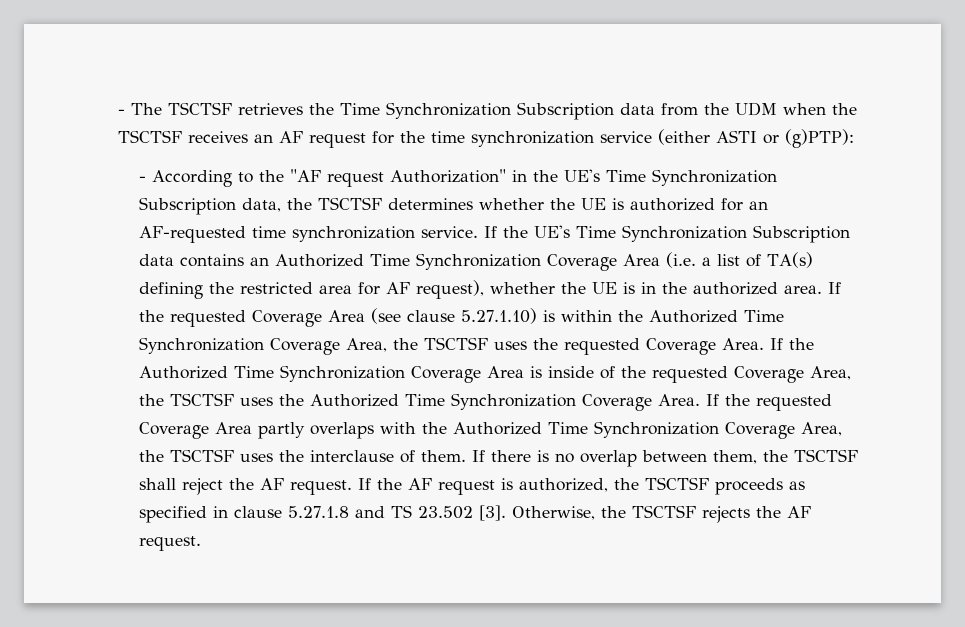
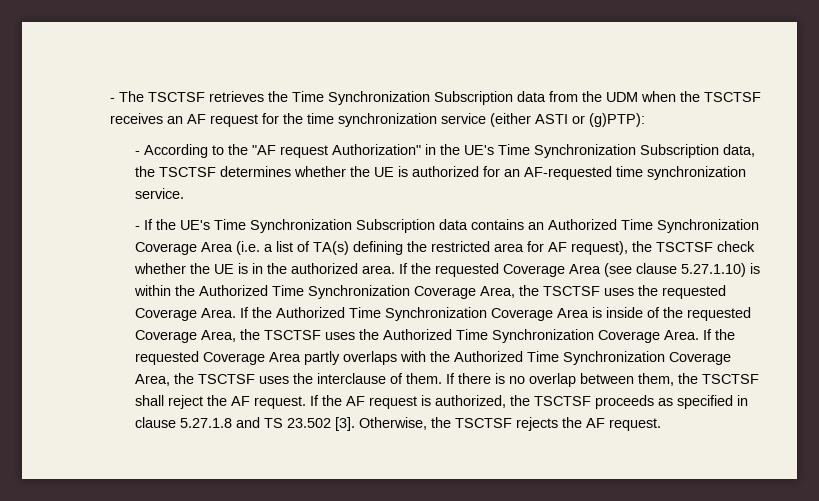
- - According to the "AF request Authorization" in the UE's Time Synchronization Subscription data, the TSCTSF determines whether the UE is authorized for an AF-requested time synchronization service. If the UE's Time Synchronization Subscription data contains an Authorized Time Synchronization Coverage Area (i.e. a list of TA(s) defining the restricted area for AF request), whether the UE is in the authorized area.
+ - According to the "AF request Authorization" in the UE's Time Synchronization Subscription data, the TSCTSF determines whether the UE is authorized for an AF-requested time synchronization service.
+ - If the UE's Time Synchronization Subscription data contains an Authorized Time Synchronization Coverage Area (i.e. a list of TA(s) defining the restricted area for AF request), the TSCTSF check whether the UE is in the authorized area.

